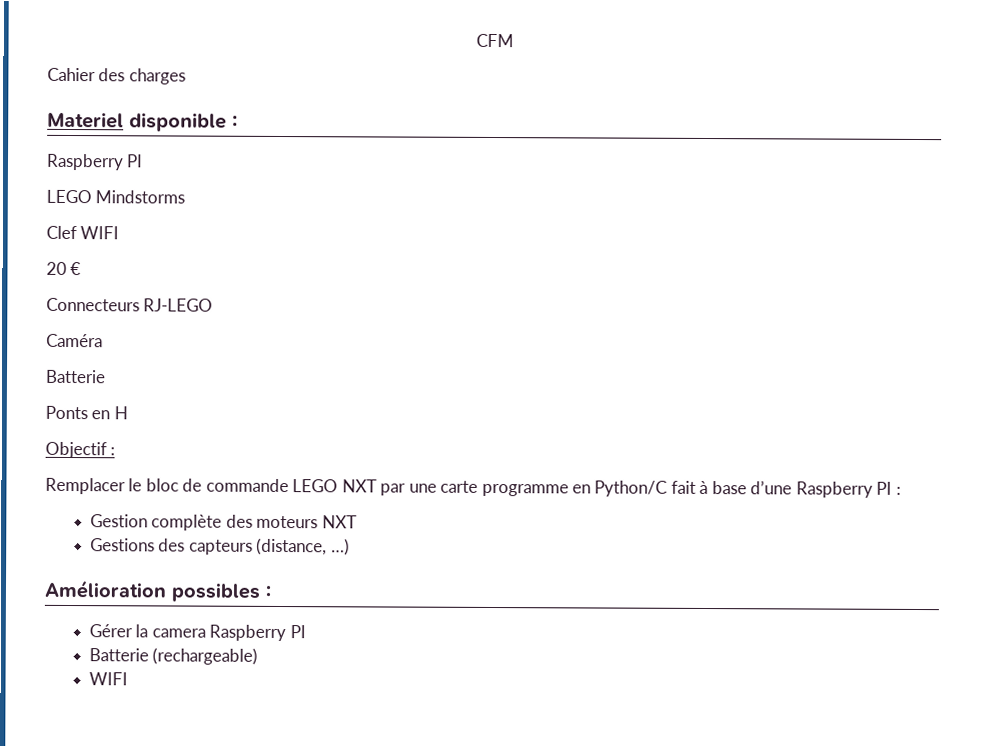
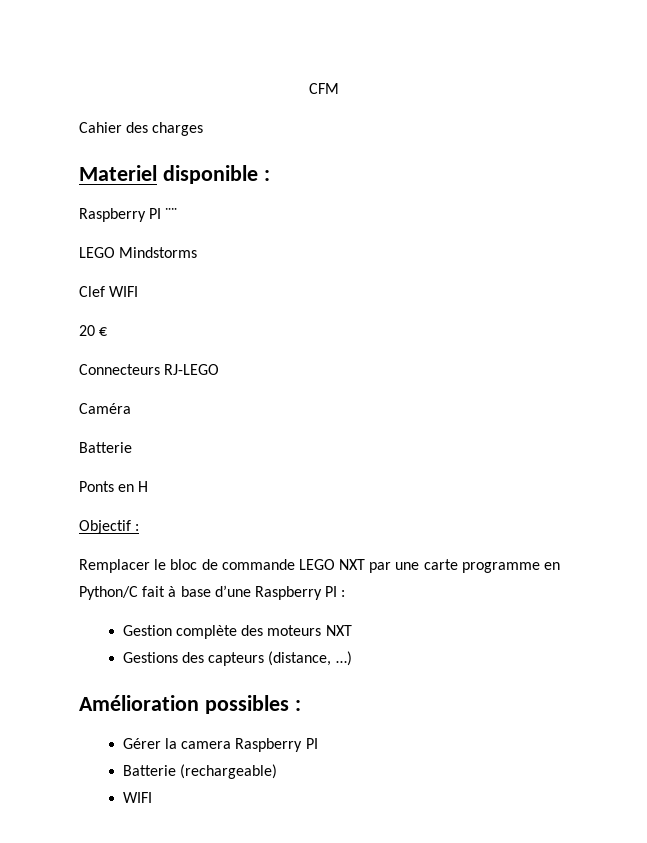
  Materiel disponible :
- Raspberry PI
+ Raspberry PI ¨¨

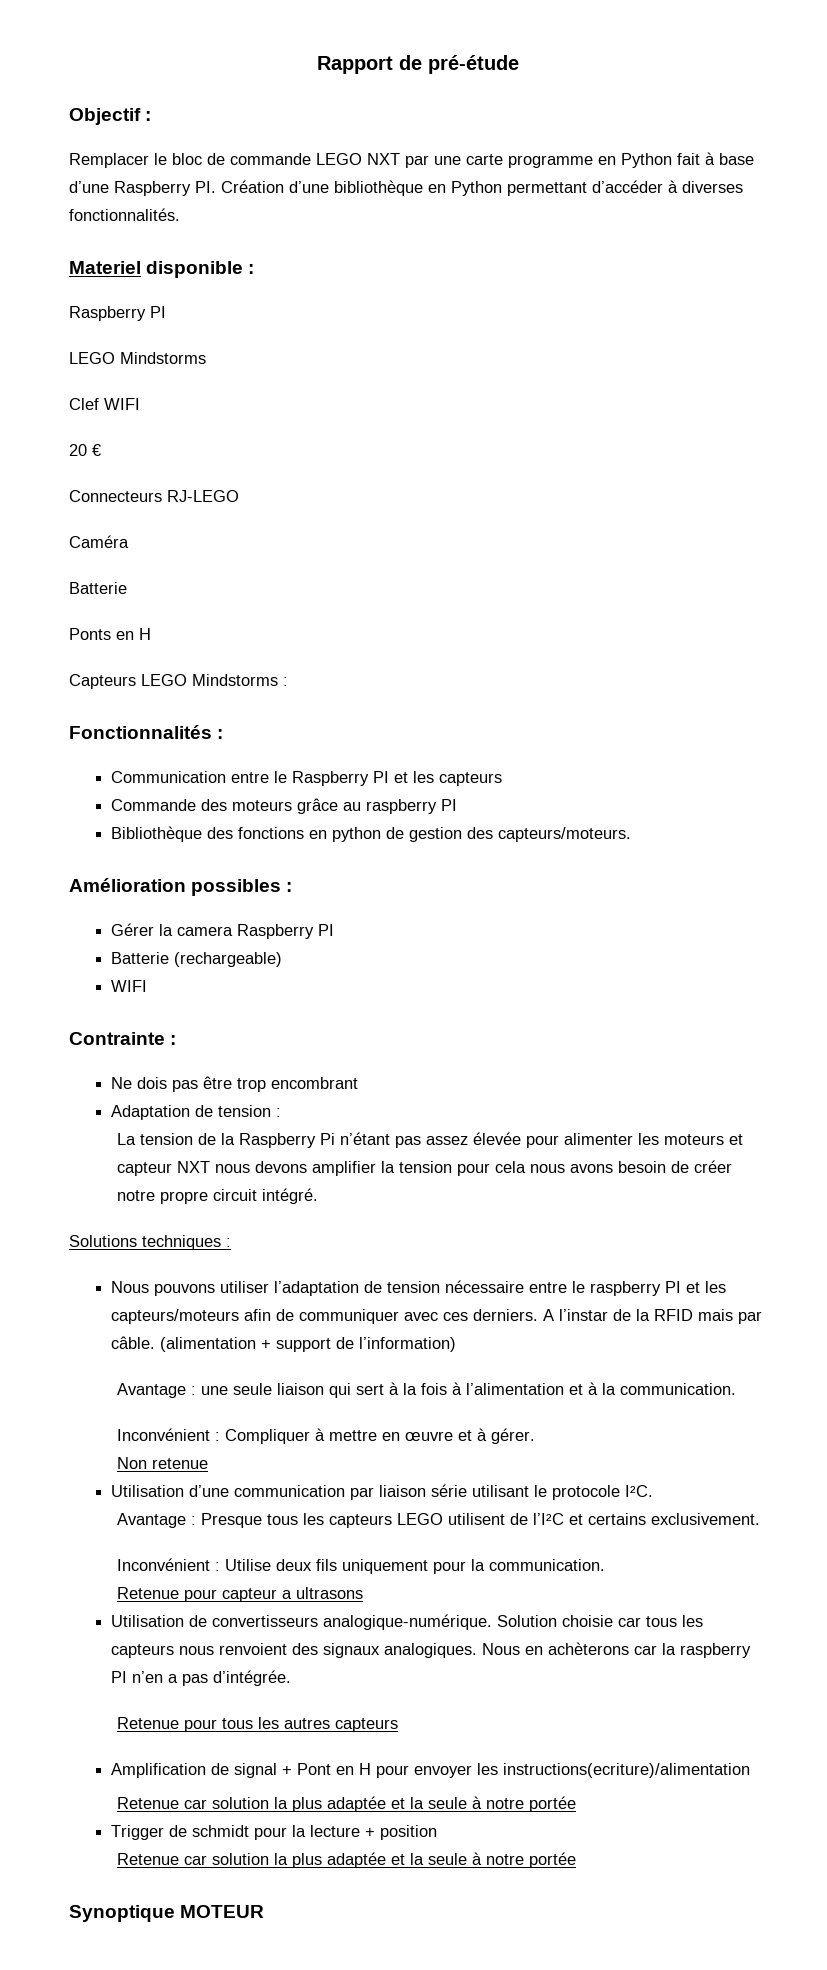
- CFM
- Cahier des charges
+ Rapport de pré-étude
+ Objectif :
+ Remplacer le bloc de commande LEGO NXT par une carte programme en Python fait à base d’une Raspberry PI. Création d’une bibliothèque en Python permettant d’accéder à diverses fonctionnalités.
  Materiel disponible :
- Raspberry PI ¨¨
+ Raspberry PI
- Objectif :
- Remplacer le bloc de commande LEGO NXT par une carte programme en Python/C fait à base d’une Raspberry PI :
- Gestion complète des moteurs NXT
- Gestions des capteurs (distance, …)
+ Capteurs LEGO Mindstorms :
+ Fonctionnalités :
+ Communication entre le Raspberry PI et les capteurs
+ Commande des moteurs grâce au raspberry PI
+ Bibliothèque des fonctions en python de gestion des capteurs/moteurs.
+ Contrainte :
+ Ne dois pas être trop encombrant
+ Adaptation de tension :
+ La tension de la Raspberry Pi n’étant pas assez élevée pour alimenter les moteurs et capteur NXT nous devons amplifier la tension pour cela nous avons besoin de créer notre propre circuit intégré.
+ Solutions techniques :
+ Nous pouvons utiliser l’adaptation de tension nécessaire entre le raspberry PI et les capteurs/moteurs afin de communiquer avec ces derniers. A l’instar de la RFID mais par câble. (alimentation + support de l’information)
+ Avantage : une seule liaison qui sert à la fois à l’alimentation et à la communication.
+ Inconvénient : Compliquer à mettre en œuvre et à gérer.
+ Non retenue
+ Utilisation d’une communication par liaison série utilisant le protocole I²C.
+ Avantage : Presque tous les capteurs LEGO utilisent de l’I²C et certains exclusivement.
+ Inconvénient : Utilise deux fils uniquement pour la communication.
+ Retenue pour capteur a ultrasons
+ Utilisation de convertisseurs analogique-numérique. Solution choisie car tous les capteurs nous renvoient des signaux analogiques. Nous en achèterons car la raspberry PI n’en a pas d’intégrée.
+ Retenue pour tous les autres capteurs
+ Amplification de signal + Pont en H pour envoyer les instructions(ecriture)/alimentation
+ Retenue car solution la plus adaptée et la seule à notre portée
+ Trigger de schmidt pour la lecture + position
+ Retenue car solution la plus adaptée et la seule à notre portée
+ Synoptique MOTEUR

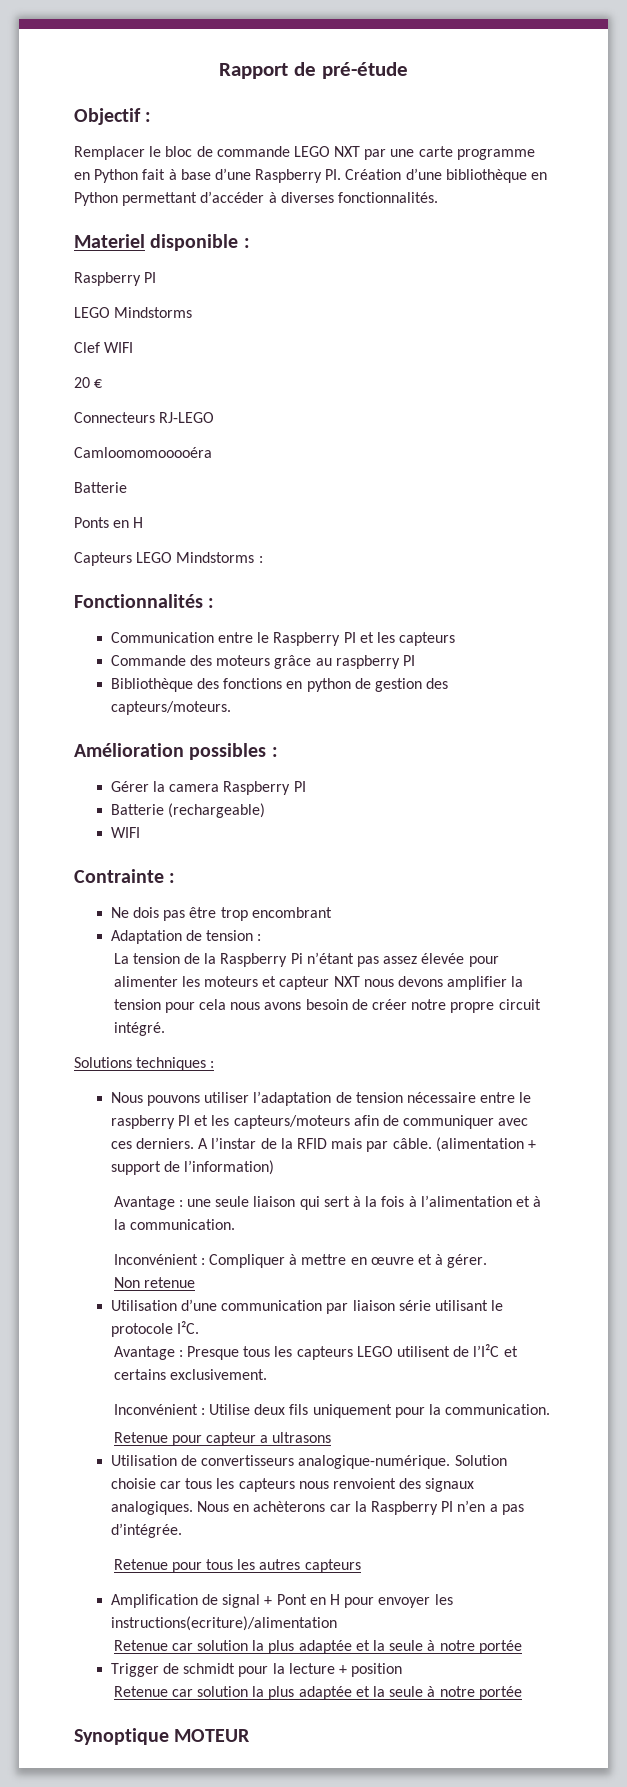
- Caméra
+ Camloomomooooéra
- Nous en achèterons car la raspberry PI n’en a pas d’intégrée.
+ Nous en achèterons car la Raspberry PI n’en a pas d’intégrée.

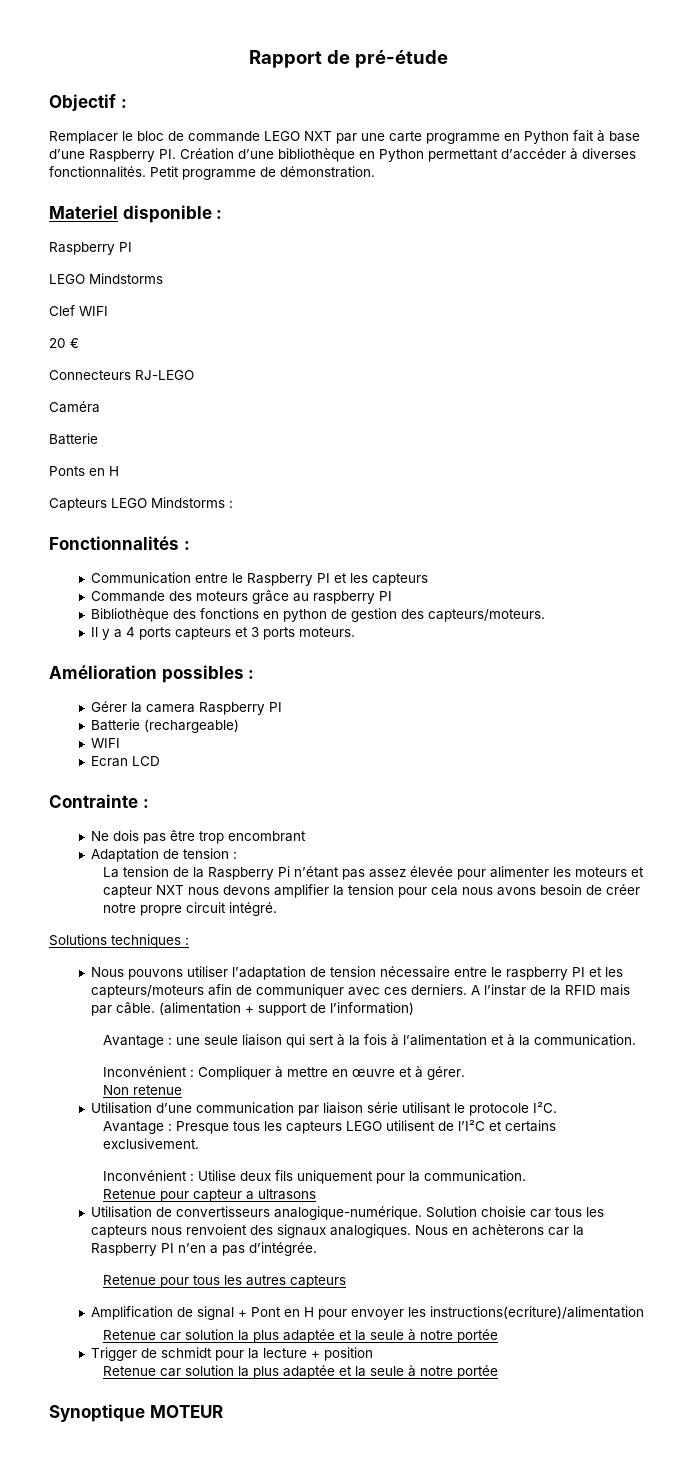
+ Petit programme de démonstration.
- Camloomomooooéra
+ Caméra
+ Il y a 4 ports capteurs et 3 ports moteurs.
+ Ecran LCD

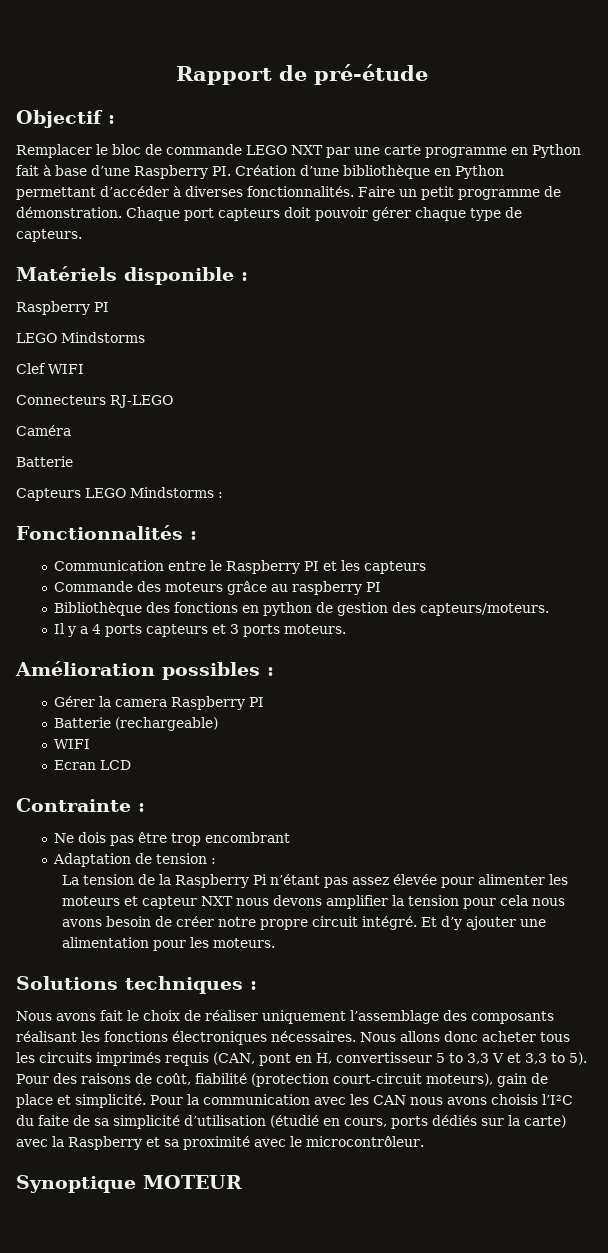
- Petit programme de démonstration.
- Materiel disponible :
+ Faire un petit programme de démonstration. Chaque port capteurs doit pouvoir gérer chaque type de capteurs.
+ Matériels disponible :
- 20 €
- Ponts en H
- La tension de la Raspberry Pi n’étant pas assez élevée pour alimenter les moteurs et capteur NXT nous devons amplifier la tension pour cela nous avons besoin de créer notre propre circuit intégré.
+ La tension de la Raspberry Pi n’étant pas assez élevée pour alimenter les moteurs et capteur NXT nous devons amplifier la tension pour cela nous avons besoin de créer notre propre circuit intégré. Et d’y ajouter une alimentation pour les moteurs.
  Solutions techniques :
- Nous pouvons utiliser l’adaptation de tension nécessaire entre le raspberry PI et les capteurs/moteurs afin de communiquer avec ces derniers. A l’instar de la RFID mais par câble. (alimentation + support de l’information)
- Avantage : une seule liaison qui sert à la fois à l’alimentation et à la communication.
- Inconvénient : Compliquer à mettre en œuvre et à gérer.
- Non retenue
- Utilisation d’une communication par liaison série utilisant le protocole I²C.
- Avantage : Presque tous les capteurs LEGO utilisent de l’I²C et certains exclusivement.
- Inconvénient : Utilise deux fils uniquement pour la communication.
- Retenue pour capteur a ultrasons
- Utilisation de convertisseurs analogique-numérique. Solution choisie car tous les capteurs nous renvoient des signaux analogiques. Nous en achèterons car la Raspberry PI n’en a pas d’intégrée.
- Retenue pour tous les autres capteurs
- Amplification de signal + Pont en H pour envoyer les instructions(ecriture)/alimentation
- Retenue car solution la plus adaptée et la seule à notre portée
- Trigger de schmidt pour la lecture + position
- Retenue car solution la plus adaptée et la seule à notre portée
+ Nous avons fait le choix de réaliser uniquement l’assemblage des composants réalisant les fonctions électroniques nécessaires. Nous allons donc acheter tous les circuits imprimés requis (CAN, pont en H, convertisseur 5 to 3,3 V et 3,3 to 5). Pour des raisons de coût, fiabilité (protection court-circuit moteurs), gain de place et simplicité. Pour la communication avec les CAN nous avons choisis l’I²C du faite de sa simplicité d’utilisation (étudié en cours, ports dédiés sur la carte) avec la Raspberry et sa proximité avec le microcontrôleur.

